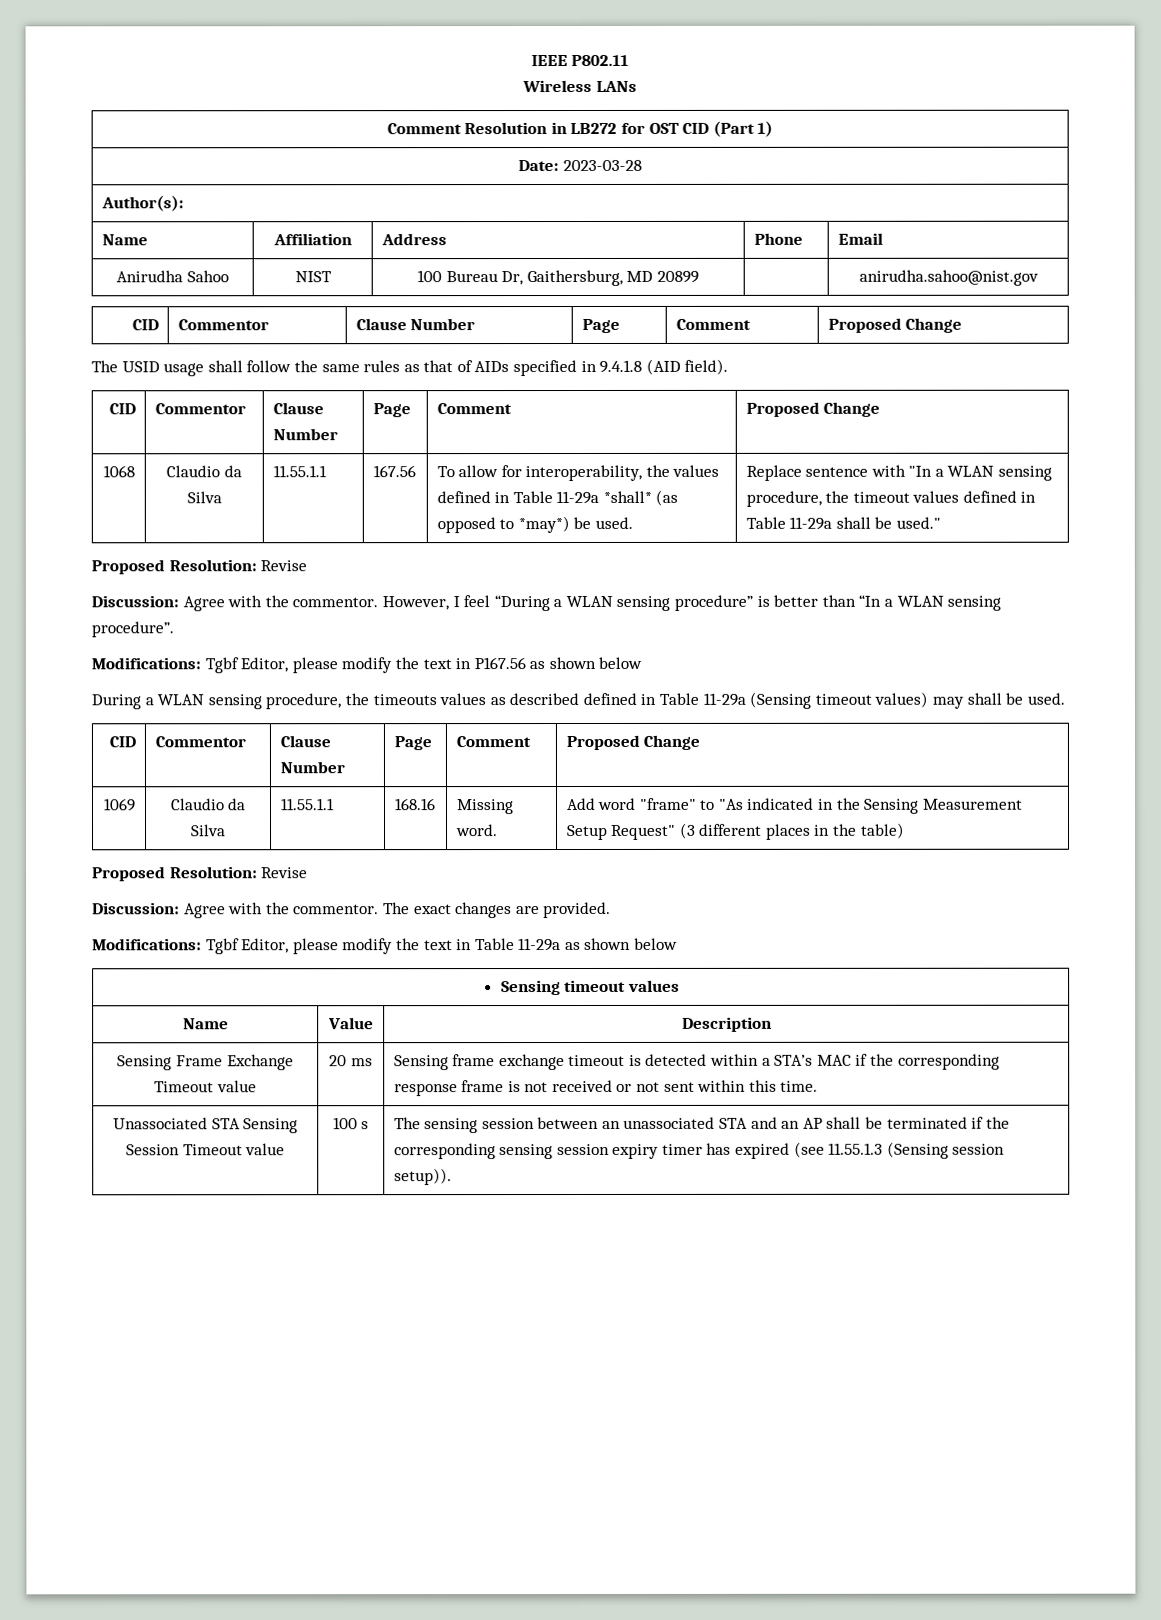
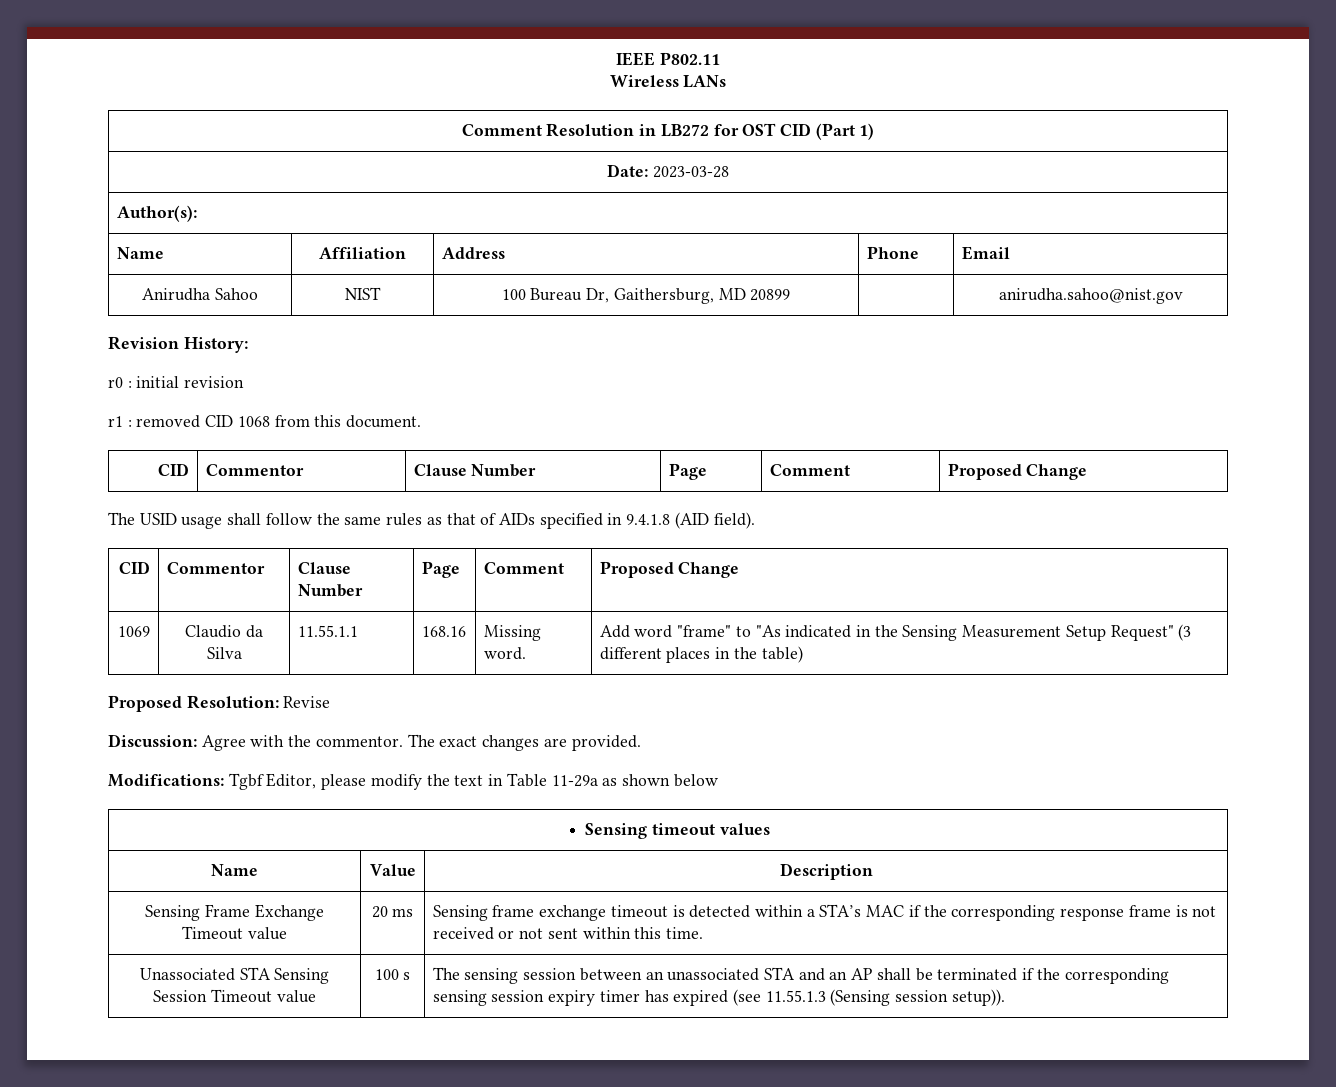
+ Revision History:
+ r0 : initial revision
+ r1 : removed CID 1068 from this document.
- 1068 | Claudio da Silva | 11.55.1.1 | 167.56 | To allow for interoperability, the values defined in Table 11-29a *shall* (as opposed to *may*) be used. | Replace sentence with "In a WLAN sensing procedure, the timeout values defined in Table 11-29a shall be used."
- Proposed Resolution: Revise
- Discussion: Agree with the commentor. However, I feel “During a WLAN sensing procedure” is better than “In a WLAN sensing procedure”.
- Modifications: Tgbf Editor, please modify the text in P167.56 as shown below
- During a WLAN sensing procedure, the timeouts values as described defined in Table 11-29a (Sensing timeout values) may shall be used.
- CID | Commentor | Clause Number | Page | Comment | Proposed Change

